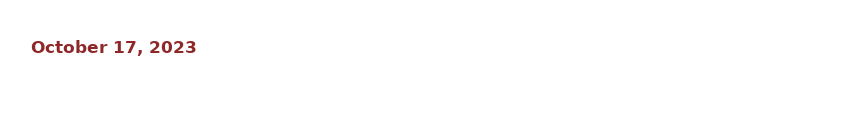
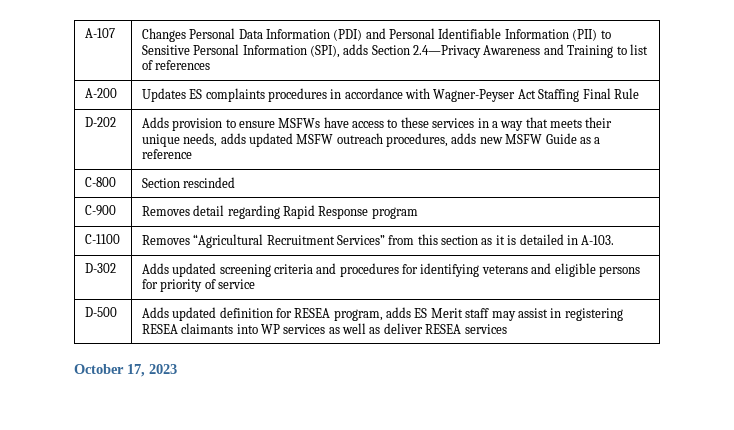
+ A-107 | Changes Personal Data Information (PDI) and Personal Identifiable Information (PII) to Sensitive Personal Information (SPI), adds Section 2.4—Privacy Awareness and Training to list of references
+ A-200 | Updates ES complaints procedures in accordance with Wagner-Peyser Act Staffing Final Rule
+ D-202 | Adds provision to ensure MSFWs have access to these services in a way that meets their unique needs, adds updated MSFW outreach procedures, adds new MSFW Guide as a reference
+ C-800 | Section rescinded
+ C-900 | Removes detail regarding Rapid Response program
+ C-1100 | Removes “Agricultural Recruitment Services” from this section as it is detailed in A-103.
+ D-302 | Adds updated screening criteria and procedures for identifying veterans and eligible persons for priority of service
+ D-500 | Adds updated definition for RESEA program, adds ES Merit staff may assist in registering RESEA claimants into WP services as well as deliver RESEA services

